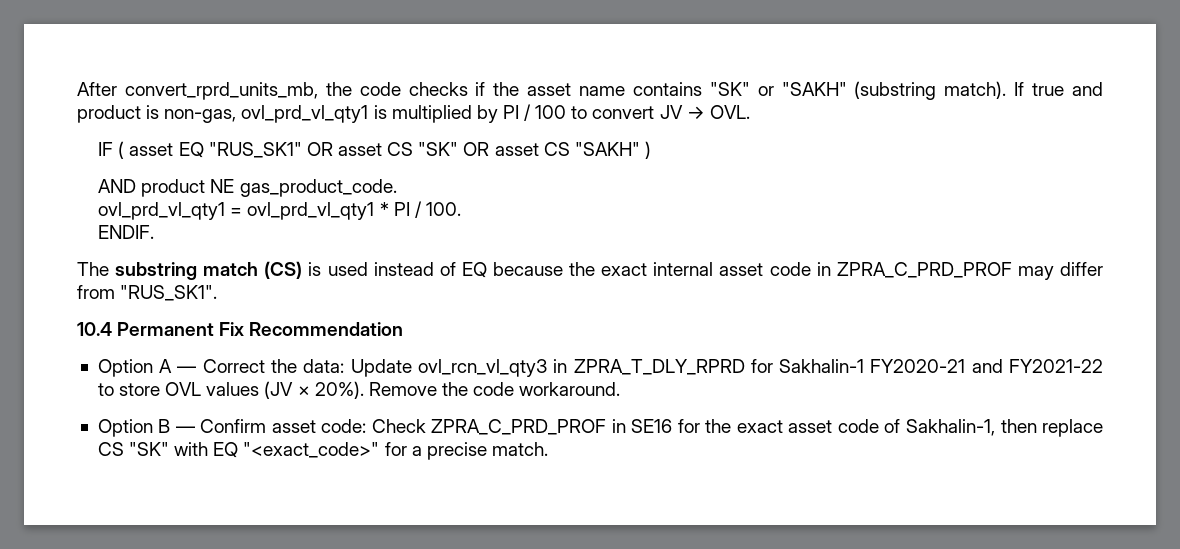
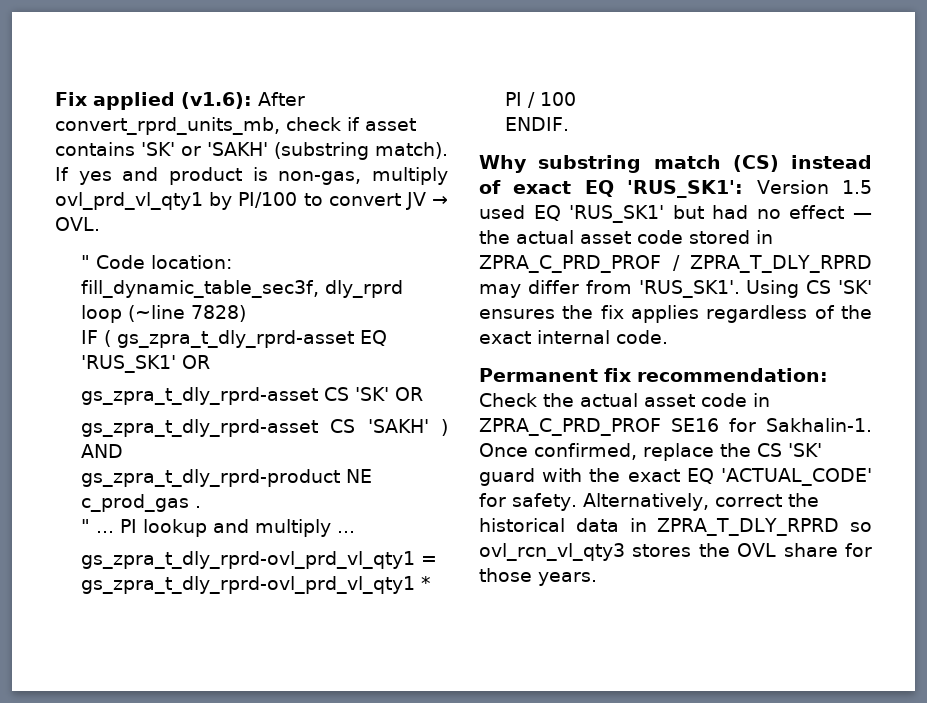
- After convert_rprd_units_mb, the code checks if the asset name contains "SK" or "SAKH" (substring match).
+ Fix applied (v1.6): After convert_rprd_units_mb, check if asset contains 'SK' or 'SAKH' (substring match).
- If true and product is non-gas, ovl_prd_vl_qty1 is multiplied by PI / 100 to convert JV → OVL.
+ If yes and product is non-gas, multiply ovl_prd_vl_qty1 by PI/100 to convert JV → OVL.
- IF ( asset EQ "RUS_SK1" OR asset CS "SK" OR asset CS "SAKH" )
- AND product NE gas_product_code.
- ovl_prd_vl_qty1 = ovl_prd_vl_qty1 * PI / 100.
+ " Code location: fill_dynamic_table_sec3f, dly_rprd loop (~line 7828)
+ IF ( gs_zpra_t_dly_rprd-asset EQ 'RUS_SK1' OR
+ gs_zpra_t_dly_rprd-asset CS 'SK' OR
+ gs_zpra_t_dly_rprd-asset CS 'SAKH' ) AND
+ gs_zpra_t_dly_rprd-product NE c_prod_gas .
+ " ... PI lookup and multiply ...
+ gs_zpra_t_dly_rprd-ovl_prd_vl_qty1 = gs_zpra_t_dly_rprd-ovl_prd_vl_qty1 * PI / 100
- The substring match (CS) is used instead of EQ because the exact internal asset code in ZPRA_C_PRD_PROF may differ from "RUS_SK1".
- 10.4 Permanent Fix Recommendation
- Option A — Correct the data: Update ovl_rcn_vl_qty3 in ZPRA_T_DLY_RPRD for Sakhalin-1 FY2020-21 and FY2021-22 to store OVL values (JV × 20%). Remove the code workaround.
- Option B — Confirm asset code: Check ZPRA_C_PRD_PROF in SE16 for the exact asset code of Sakhalin-1, then replace CS "SK" with EQ "<exact_code>" for a precise match.
+ Why substring match (CS) instead of exact EQ 'RUS_SK1': Version 1.5 used EQ 'RUS_SK1' but had no effect — the actual asset code stored in ZPRA_C_PRD_PROF / ZPRA_T_DLY_RPRD may differ from 'RUS_SK1'. Using CS 'SK' ensures the fix applies regardless of the exact internal code.
+ Permanent fix recommendation: Check the actual asset code in ZPRA_C_PRD_PROF SE16 for Sakhalin-1. Once confirmed, replace the CS 'SK' guard with the exact EQ 'ACTUAL_CODE' for safety. Alternatively, correct the historical data in ZPRA_T_DLY_RPRD so ovl_rcn_vl_qty3 stores the OVL share for those years.

